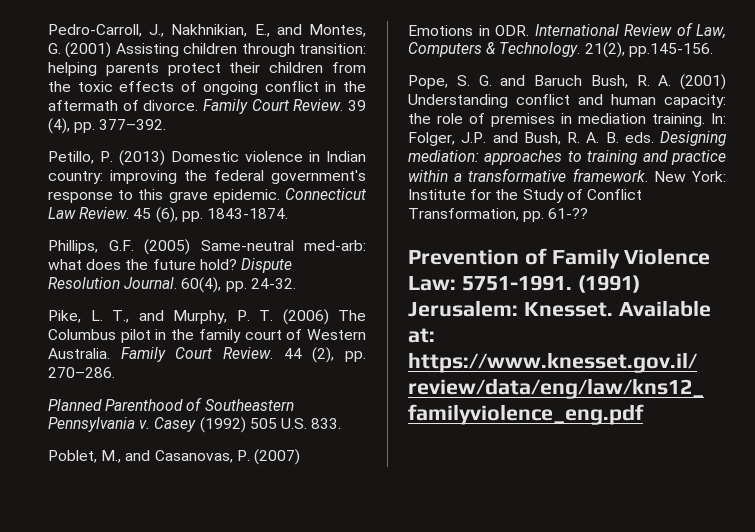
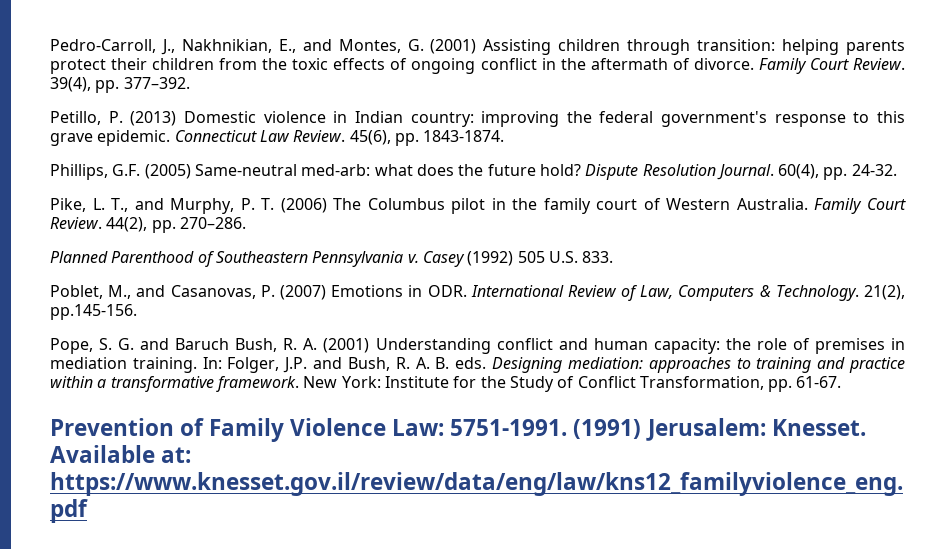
- 39 (4), pp. 377–392.
+ 39(4), pp. 377–392.
- 45 (6), pp. 1843-1874.
+ 45(6), pp. 1843-1874.
- 44 (2), pp. 270–286.
+ 44(2), pp. 270–286.
- New York: Institute for the Study of Conflict Transformation, pp. 61-??
+ New York: Institute for the Study of Conflict Transformation, pp. 61-67.

